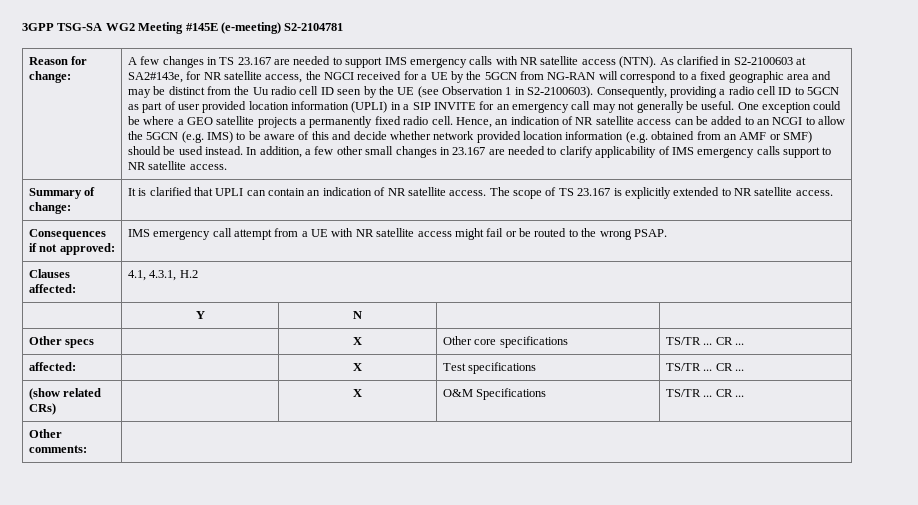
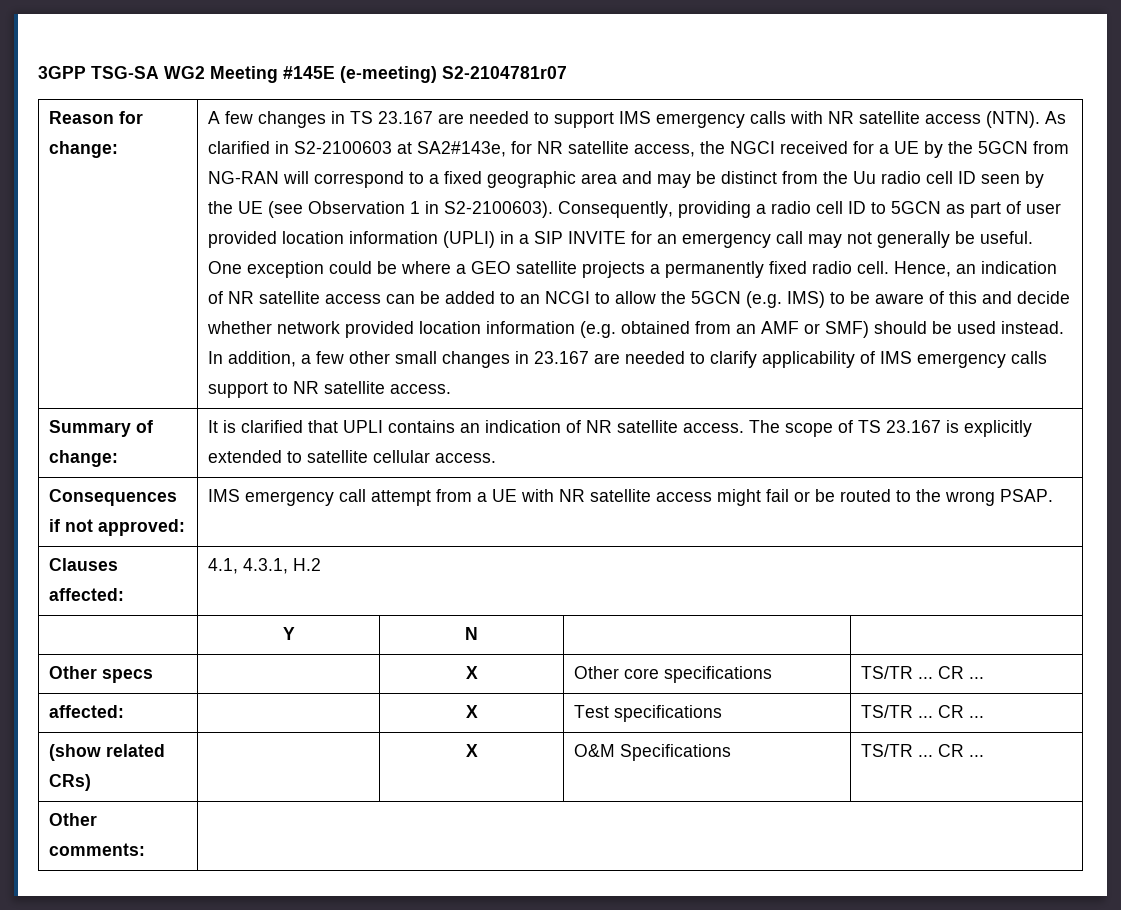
- 3GPP TSG-SA WG2 Meeting #145E (e-meeting) S2-2104781
+ 3GPP TSG-SA WG2 Meeting #145E (e-meeting) S2-2104781r07
- Summary of change: | It is clarified that UPLI can contain an indication of NR satellite access. The scope of TS 23.167 is explicitly extended to NR satellite access.
+ Summary of change: | It is clarified that UPLI contains an indication of NR satellite access. The scope of TS 23.167 is explicitly extended to satellite cellular access.

